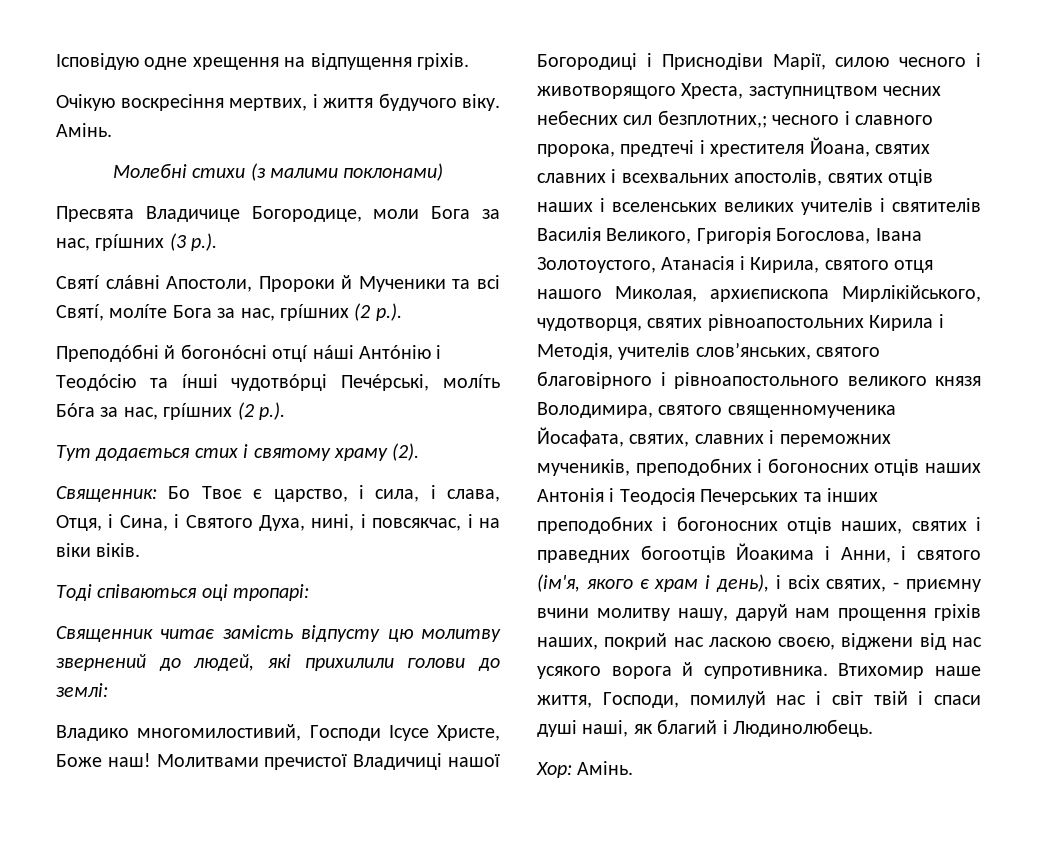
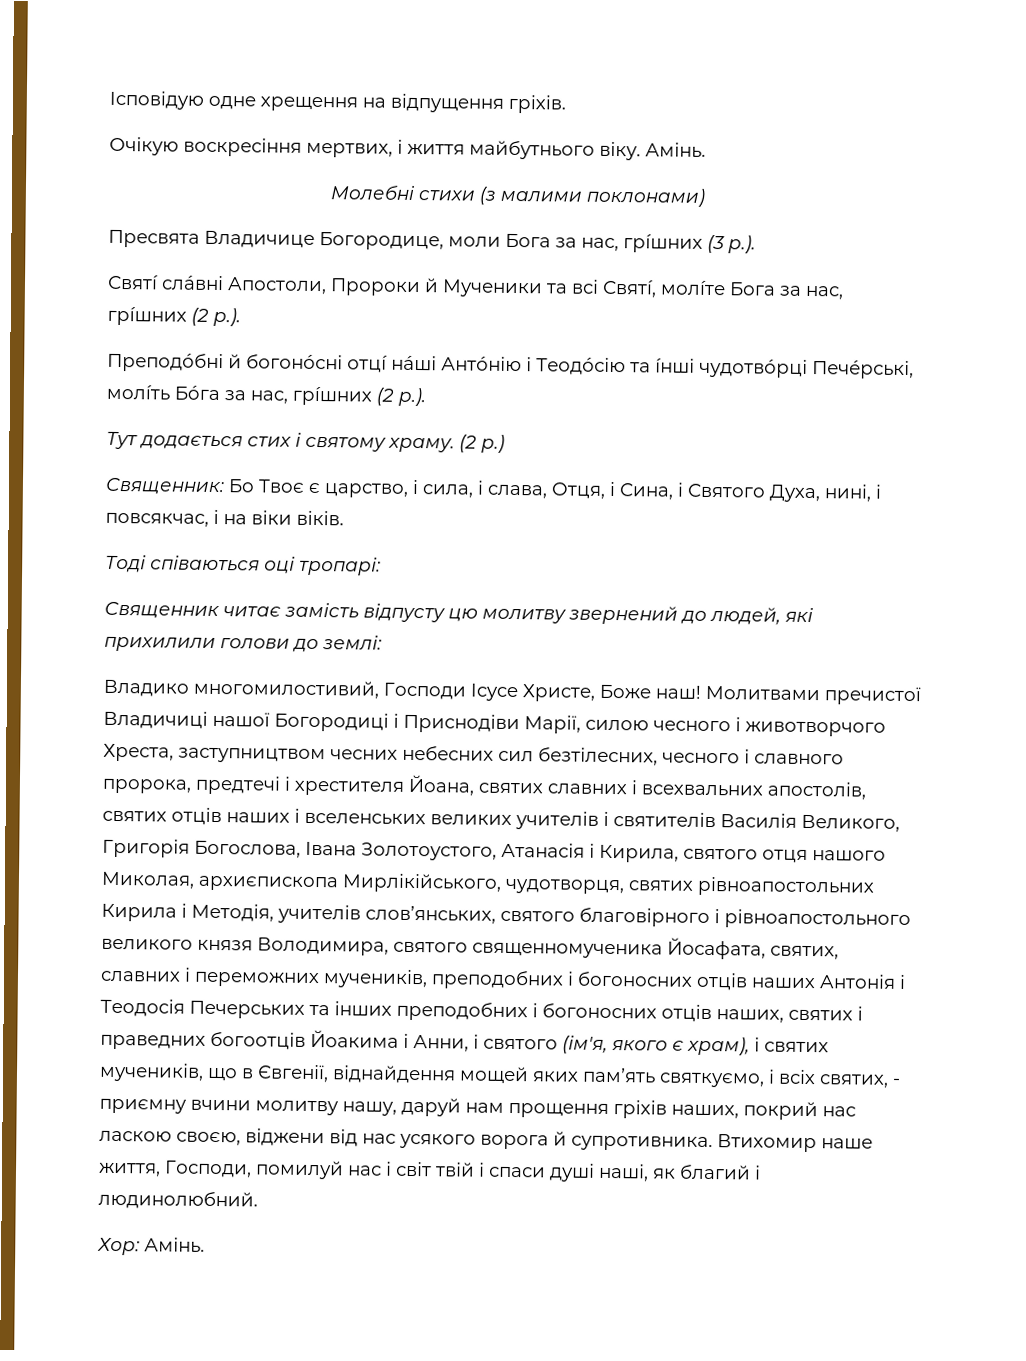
- Очікую воскресіння мертвих, і життя будучого віку.
+ Очікую воскресіння мертвих, і життя майбутнього віку.
- Тут додається стих і святому храму (2).
+ Тут додається стих і святому храму. (2 р.)
- Молитвами пречистої Владичиці нашої Богородиці і Приснодіви Марії, силою чесного і животворящого Хреста, заступництвом чесних небесних сил безплотних,; чесного і славного пророка, предтечі і хрестителя Йоана, святих славних і всехвальних апостолів, святих отців наших і вселенських великих учителів і святителів Василія Великого, Григорія Богослова, Івана Золотоустого, Атанасія і Кирила, святого отця нашого Миколая, архиєпископа Мирлікійського, чудотворця, святих рівноапостольних Кирила і Методія, учителів слов’янських, святого благовірного і рівноапостольного великого князя Володимира, святого священномученика Йосафата, святих, славних і переможних мучеників, преподобних і богоносних отців наших Антонія і Теодосія Печерських та інших преподобних і богоносних отців наших, святих і праведних богоотців Йоакима і Анни, і святого (ім'я, якого є храм і день), і всіх святих, - приємну вчини молитву нашу, даруй нам прощення гріхів наших, покрий нас ласкою своєю, віджени від нас усякого ворога й супротивника.
+ Молитвами пречистої Владичиці нашої Богородиці і Приснодіви Марії, силою чесного і животворчого Хреста, заступництвом чесних небесних сил безтілесних, чесного і славного пророка, предтечі і хрестителя Йоана, святих славних і всехвальних апостолів, святих отців наших і вселенських великих учителів і святителів Василія Великого, Григорія Богослова, Івана Золотоустого, Атанасія і Кирила, святого отця нашого Миколая, архиєпископа Мирлікійського, чудотворця, святих рівноапостольних Кирила і Методія, учителів слов’янських, святого благовірного і рівноапостольного великого князя Володимира, святого священномученика Йосафата, святих, славних і переможних мучеників, преподобних і богоносних отців наших Антонія і Теодосія Печерських та інших преподобних і богоносних отців наших, святих і праведних богоотців Йоакима і Анни, і святого (ім'я, якого є храм), і святих мучеників, що в Євгенії, віднайдення мощей яких памʼять святкуємо, і всіх святих, - приємну вчини молитву нашу, даруй нам прощення гріхів наших, покрий нас ласкою своєю, віджени від нас усякого ворога й супротивника.
- Втихомир наше життя, Господи, помилуй нас і світ твій і спаси душі наші, як благий і Людинолюбець.
+ Втихомир наше життя, Господи, помилуй нас і світ твій і спаси душі наші, як благий і людинолюбний.

